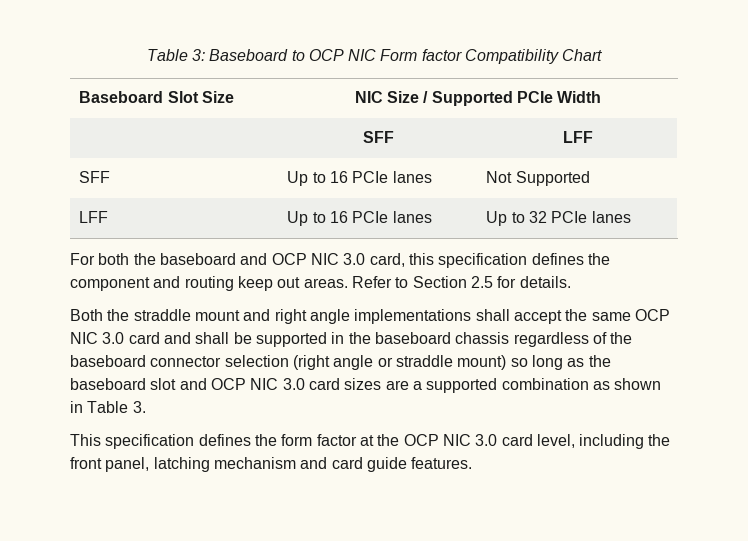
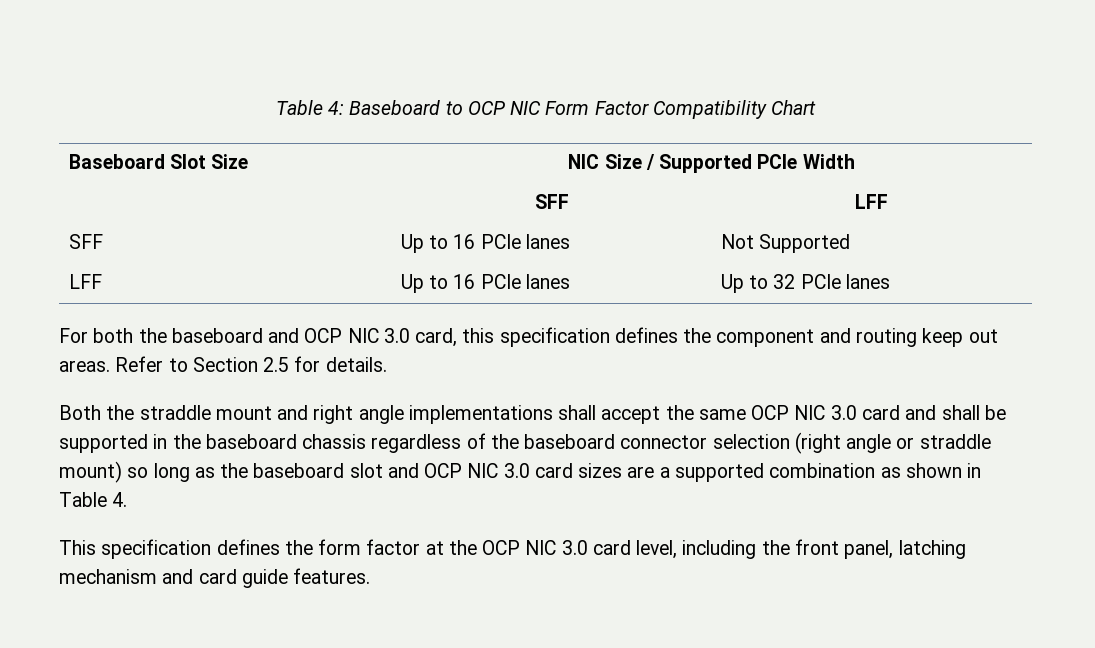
- Table 3: Baseboard to OCP NIC Form factor Compatibility Chart
+ Table 4: Baseboard to OCP NIC Form Factor Compatibility Chart
- Both the straddle mount and right angle implementations shall accept the same OCP NIC 3.0 card and shall be supported in the baseboard chassis regardless of the baseboard connector selection (right angle or straddle mount) so long as the baseboard slot and OCP NIC 3.0 card sizes are a supported combination as shown in Table 3.
+ Both the straddle mount and right angle implementations shall accept the same OCP NIC 3.0 card and shall be supported in the baseboard chassis regardless of the baseboard connector selection (right angle or straddle mount) so long as the baseboard slot and OCP NIC 3.0 card sizes are a supported combination as shown in Table 4.

